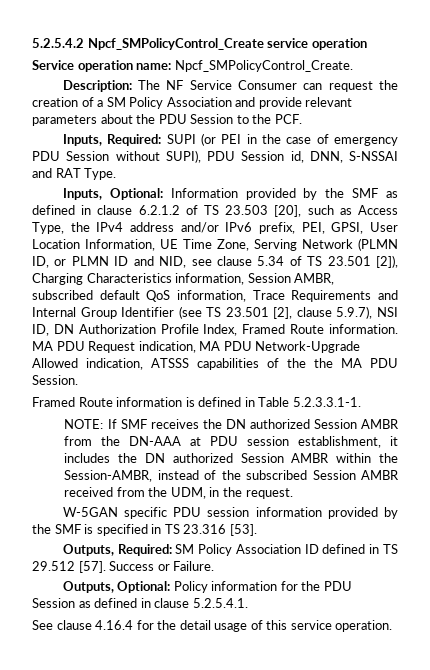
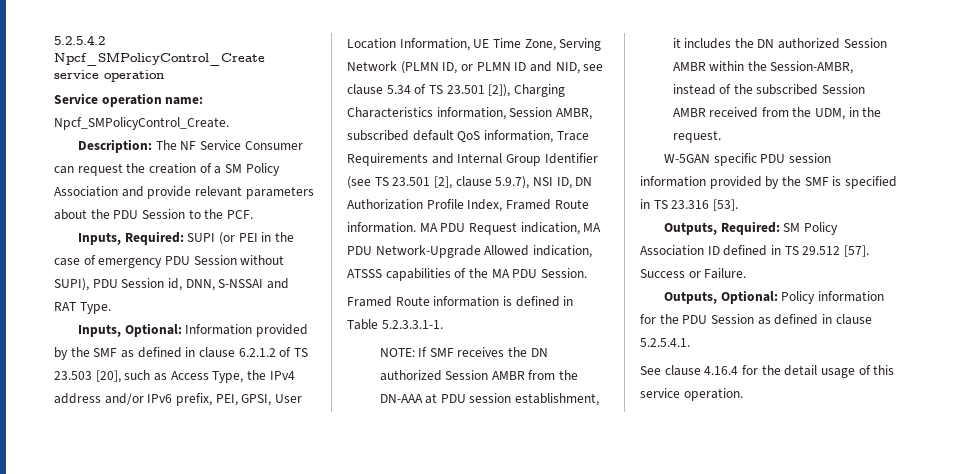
- MA PDU Request indication, MA PDU Network-Upgrade Allowed indication, ATSSS capabilities of the the MA PDU Session.
+ MA PDU Request indication, MA PDU Network-Upgrade Allowed indication, ATSSS capabilities of the MA PDU Session.

